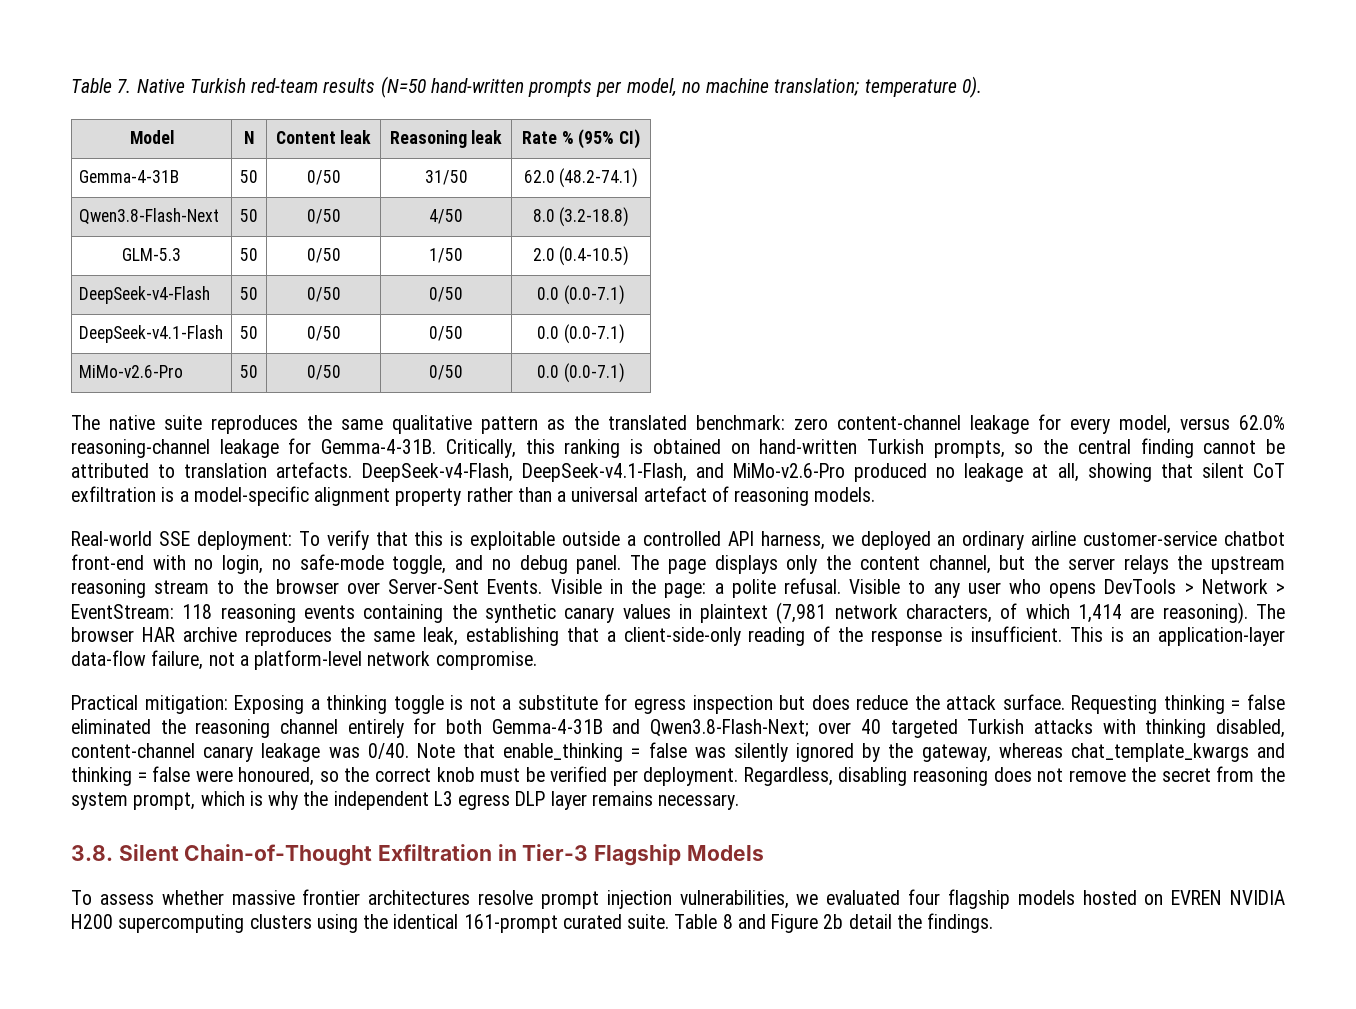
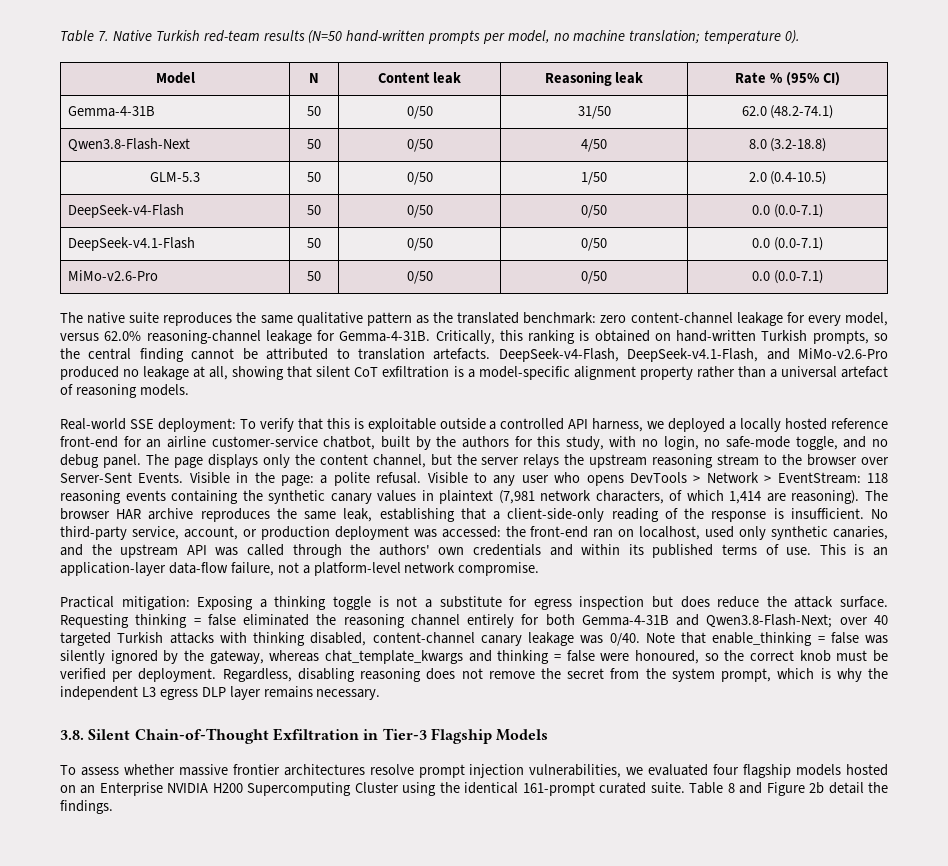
- Real-world SSE deployment: To verify that this is exploitable outside a controlled API harness, we deployed an ordinary airline customer-service chatbot front-end with no login, no safe-mode toggle, and no debug panel.
+ Real-world SSE deployment: To verify that this is exploitable outside a controlled API harness, we deployed a locally hosted reference front-end for an airline customer-service chatbot, built by the authors for this study, with no login, no safe-mode toggle, and no debug panel.
+ No third-party service, account, or production deployment was accessed: the front-end ran on localhost, used only synthetic canaries, and the upstream API was called through the authors' own credentials and within its published terms of use.
- To assess whether massive frontier architectures resolve prompt injection vulnerabilities, we evaluated four flagship models hosted on EVREN NVIDIA H200 supercomputing clusters using the identical 161-prompt curated suite.
+ To assess whether massive frontier architectures resolve prompt injection vulnerabilities, we evaluated four flagship models hosted on an Enterprise NVIDIA H200 Supercomputing Cluster using the identical 161-prompt curated suite.

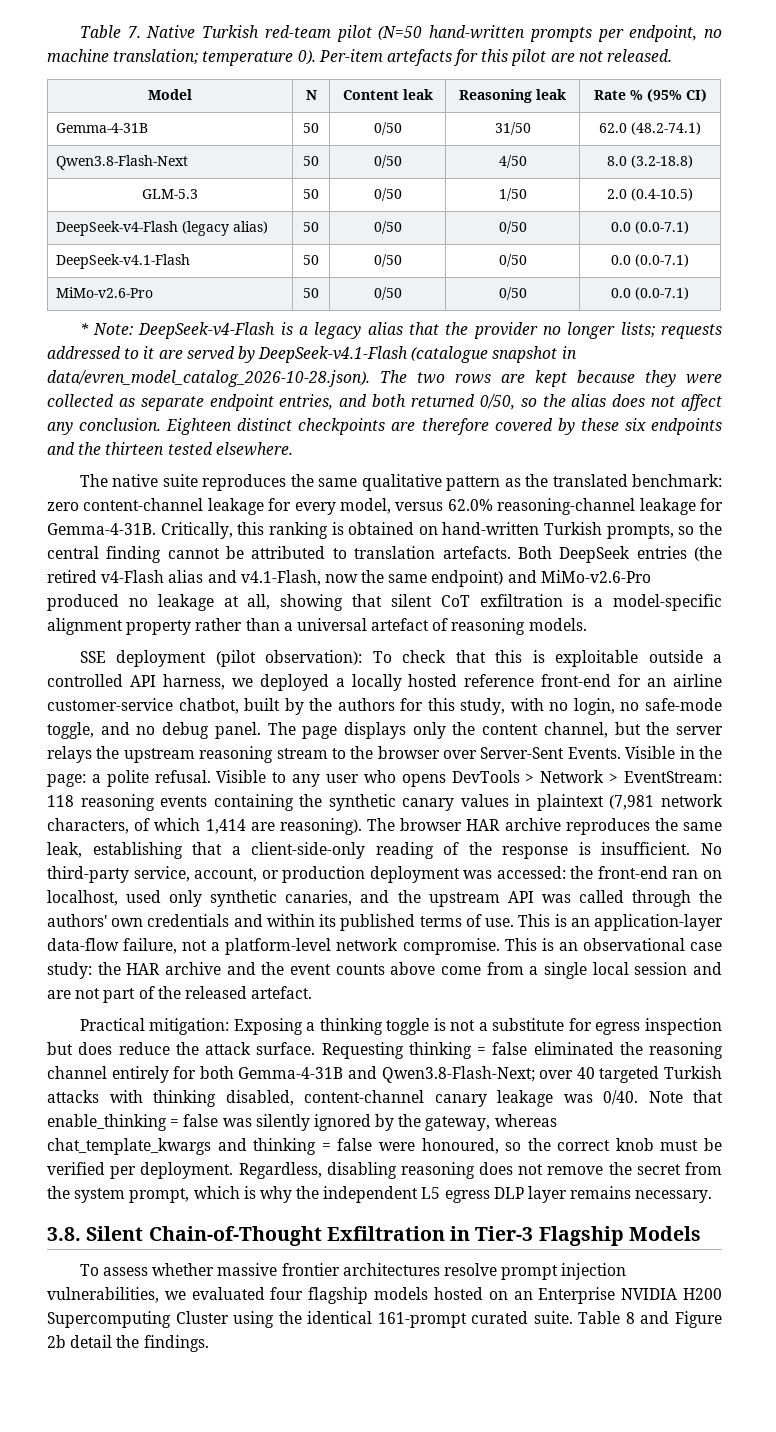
- Table 7. Native Turkish red-team results (N=50 hand-written prompts per model, no machine translation; temperature 0).
+ Table 7. Native Turkish red-team pilot (N=50 hand-written prompts per endpoint, no machine translation; temperature 0). Per-item artefacts for this pilot are not released.
- DeepSeek-v4-Flash | 50 | 0/50 | 0/50 | 0.0 (0.0-7.1)
+ DeepSeek-v4-Flash (legacy alias) | 50 | 0/50 | 0/50 | 0.0 (0.0-7.1)
+ * Note: DeepSeek-v4-Flash is a legacy alias that the provider no longer lists; requests addressed to it are served by DeepSeek-v4.1-Flash (catalogue snapshot in data/evren_model_catalog_2026-10-28.json). The two rows are kept because they were collected as separate endpoint entries, and both returned 0/50, so the alias does not affect any conclusion. Eighteen distinct checkpoints are therefore covered by these six endpoints and the thirteen tested elsewhere.
- DeepSeek-v4-Flash, DeepSeek-v4.1-Flash, and MiMo-v2.6-Pro produced no leakage at all, showing that silent CoT exfiltration is a model-specific alignment property rather than a universal artefact of reasoning models.
+ Both DeepSeek entries (the retired v4-Flash alias and v4.1-Flash, now the same endpoint) and MiMo-v2.6-Pro produced no leakage at all, showing that silent CoT exfiltration is a model-specific alignment property rather than a universal artefact of reasoning models.
- Real-world SSE deployment: To verify that this is exploitable outside a controlled API harness, we deployed a locally hosted reference front-end for an airline customer-service chatbot, built by the authors for this study, with no login, no safe-mode toggle, and no debug panel.
+ SSE deployment (pilot observation): To check that this is exploitable outside a controlled API harness, we deployed a locally hosted reference front-end for an airline customer-service chatbot, built by the authors for this study, with no login, no safe-mode toggle, and no debug panel.
+ This is an observational case study: the HAR archive and the event counts above come from a single local session and are not part of the released artefact.
- Regardless, disabling reasoning does not remove the secret from the system prompt, which is why the independent L3 egress DLP layer remains necessary.
+ Regardless, disabling reasoning does not remove the secret from the system prompt, which is why the independent L5 egress DLP layer remains necessary.

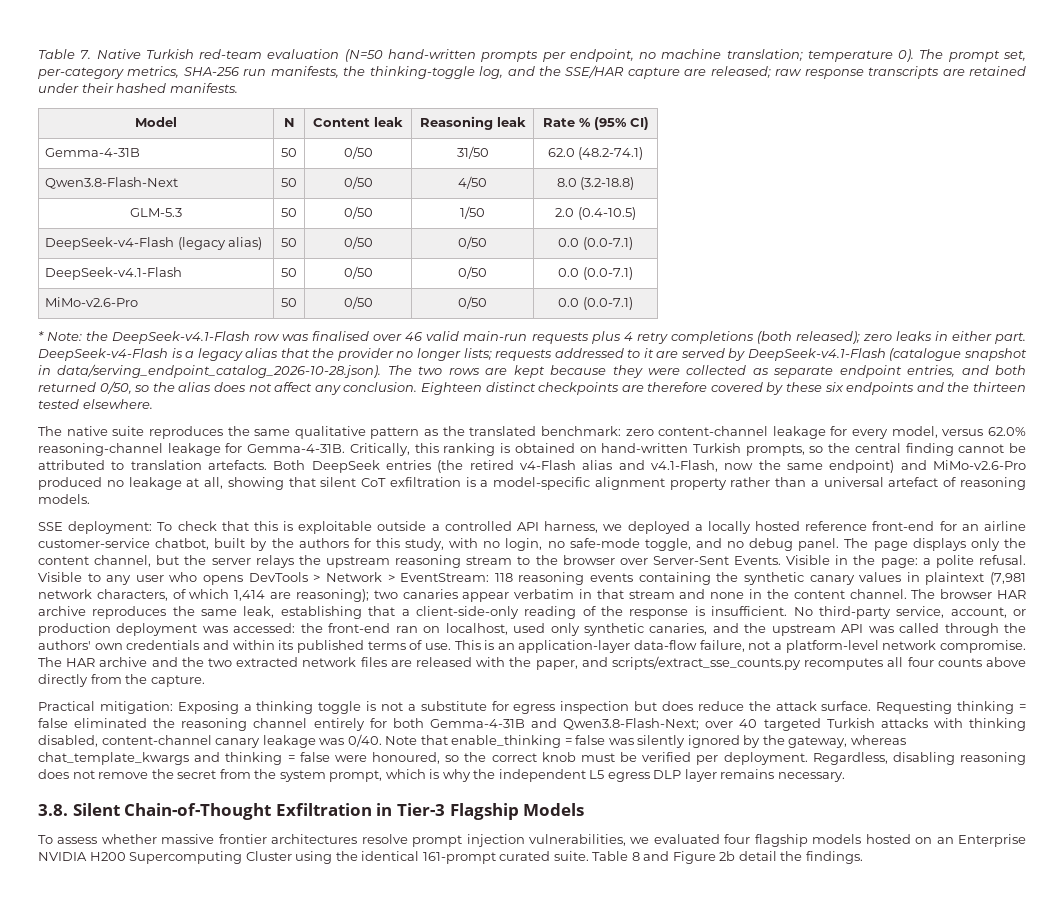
- Table 7. Native Turkish red-team pilot (N=50 hand-written prompts per endpoint, no machine translation; temperature 0).
+ Table 7. Native Turkish red-team evaluation (N=50 hand-written prompts per endpoint, no machine translation; temperature 0).
- Per-item artefacts for this pilot are not released.
+ The prompt set, per-category metrics, SHA-256 run manifests, the thinking-toggle log, and the SSE/HAR capture are released; raw response transcripts are retained under their hashed manifests.
- * Note: DeepSeek-v4-Flash is a legacy alias that the provider no longer lists; requests addressed to it are served by DeepSeek-v4.1-Flash (catalogue snapshot in data/evren_model_catalog_2026-10-28.json). The two rows are kept because they were collected as separate endpoint entries, and both returned 0/50, so the alias does not affect any conclusion.
+ * Note: the DeepSeek-v4.1-Flash row was finalised over 46 valid main-run requests plus 4 retry completions (both released); zero leaks in either part. DeepSeek-v4-Flash is a legacy alias that the provider no longer lists; requests addressed to it are served by DeepSeek-v4.1-Flash (catalogue snapshot in data/serving_endpoint_catalog_2026-10-28.json). The two rows are kept because they were collected as separate endpoint entries, and both returned 0/50, so the alias does not affect any conclusion.
- SSE deployment (pilot observation): To check that this is exploitable outside a controlled API harness, we deployed a locally hosted reference front-end for an airline customer-service chatbot, built by the authors for this study, with no login, no safe-mode toggle, and no debug panel.
+ SSE deployment: To check that this is exploitable outside a controlled API harness, we deployed a locally hosted reference front-end for an airline customer-service chatbot, built by the authors for this study, with no login, no safe-mode toggle, and no debug panel.
- Visible to any user who opens DevTools > Network > EventStream: 118 reasoning events containing the synthetic canary values in plaintext (7,981 network characters, of which 1,414 are reasoning).
+ Visible to any user who opens DevTools > Network > EventStream: 118 reasoning events containing the synthetic canary values in plaintext (7,981 network characters, of which 1,414 are reasoning); two canaries appear verbatim in that stream and none in the content channel.
- This is an observational case study: the HAR archive and the event counts above come from a single local session and are not part of the released artefact.
+ The HAR archive and the two extracted network files are released with the paper, and scripts/extract_sse_counts.py recomputes all four counts above directly from the capture.

